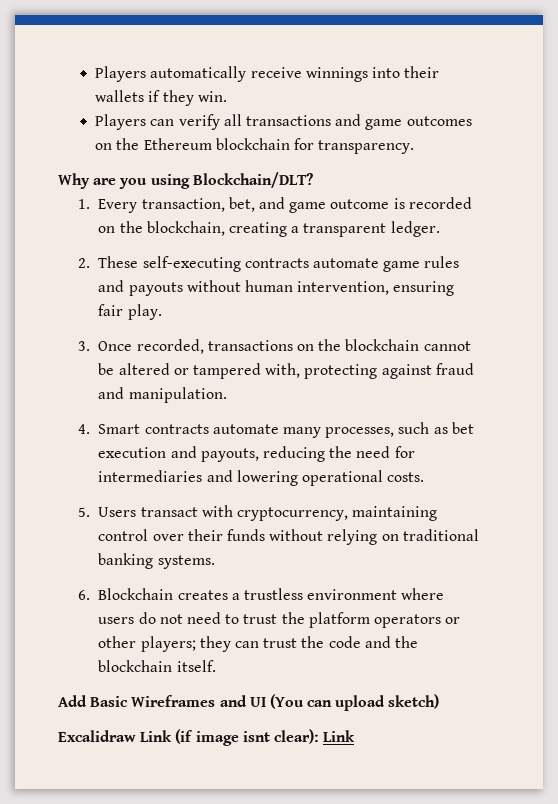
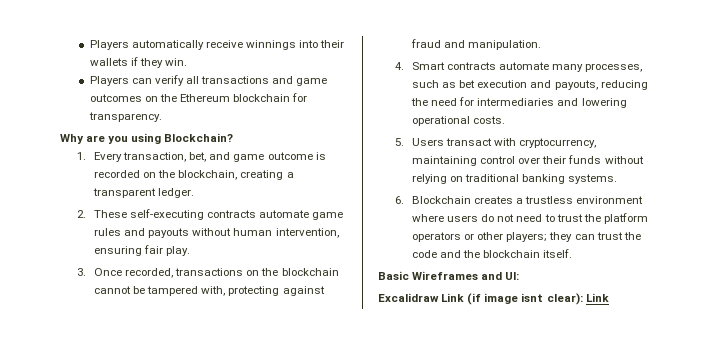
- Why are you using Blockchain/DLT?
+ Why are you using Blockchain?
- 3. Once recorded, transactions on the blockchain cannot be altered or tampered with, protecting against fraud and manipulation.
+ 3. Once recorded, transactions on the blockchain cannot be tampered with, protecting against fraud and manipulation.
- Add Basic Wireframes and UI (You can upload sketch)
+ Basic Wireframes and UI:

